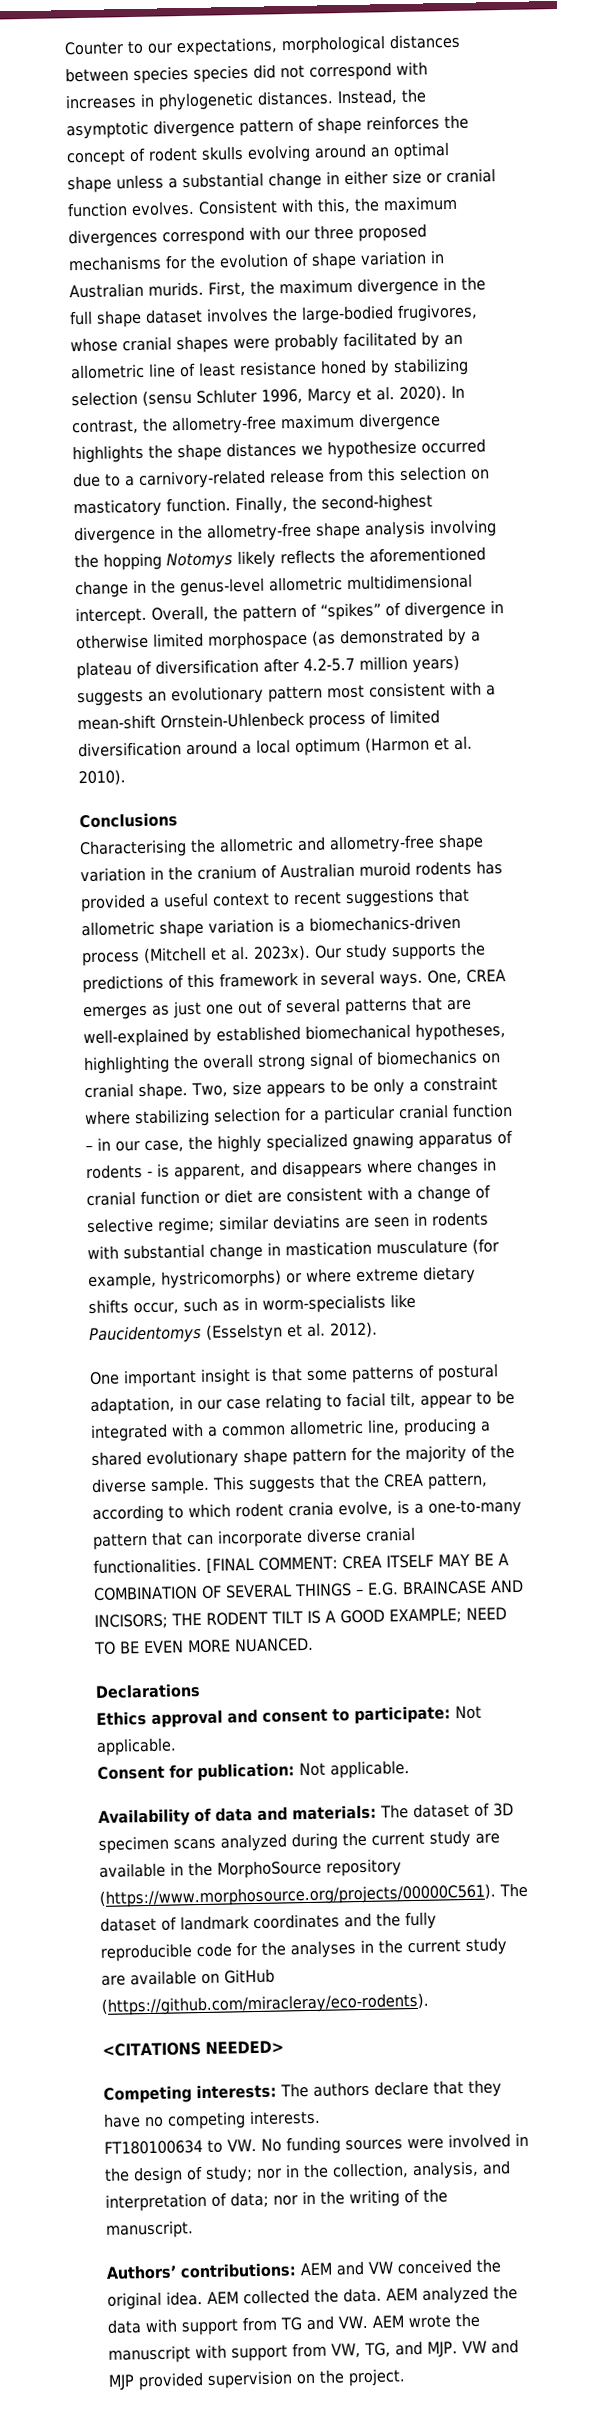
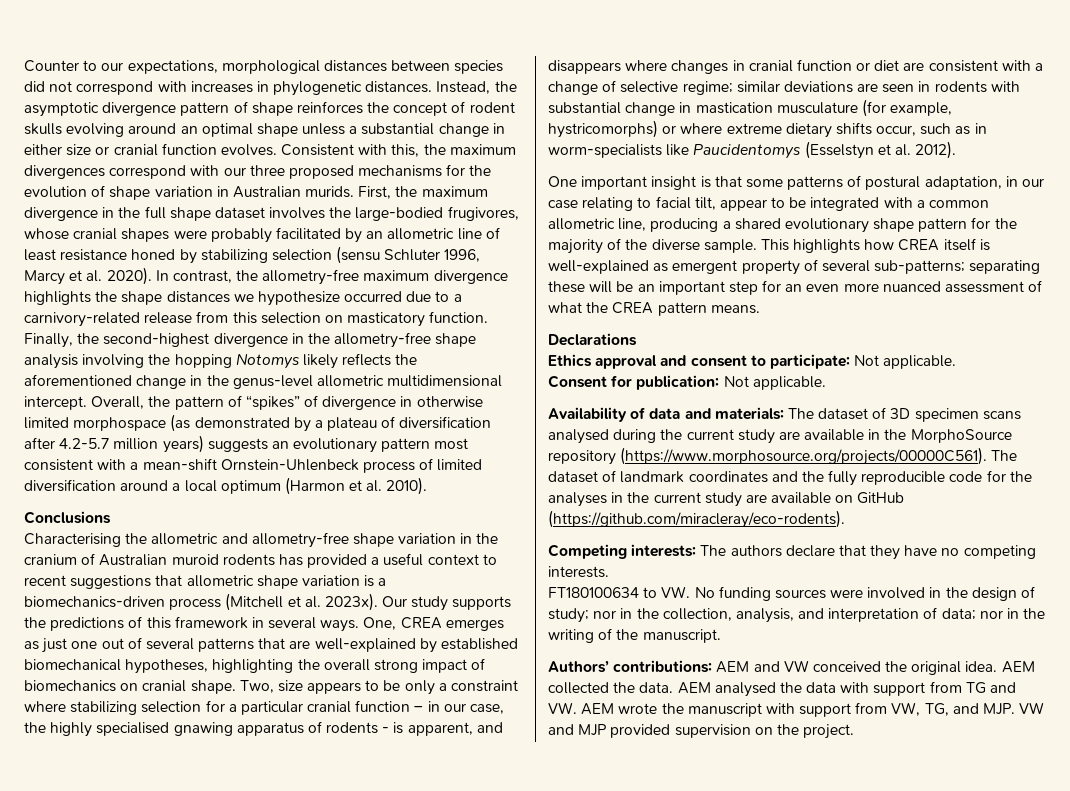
- Counter to our expectations, morphological distances between species species did not correspond with increases in phylogenetic distances.
+ Counter to our expectations, morphological distances between species did not correspond with increases in phylogenetic distances.
- One, CREA emerges as just one out of several patterns that are well-explained by established biomechanical hypotheses, highlighting the overall strong signal of biomechanics on cranial shape.
+ One, CREA emerges as just one out of several patterns that are well-explained by established biomechanical hypotheses, highlighting the overall strong impact of biomechanics on cranial shape.
- Two, size appears to be only a constraint where stabilizing selection for a particular cranial function – in our case, the highly specialized gnawing apparatus of rodents - is apparent, and disappears where changes in cranial function or diet are consistent with a change of selective regime;
+ Two, size appears to be only a constraint where stabilizing selection for a particular cranial function – in our case, the highly specialised gnawing apparatus of rodents - is apparent, and disappears where changes in cranial function or diet are consistent with a change of selective regime;
- similar deviatins are seen in rodents with substantial change in mastication musculature (for example, hystricomorphs) or where extreme dietary shifts occur, such as in worm-specialists like Paucidentomys (Esselstyn et al. 2012).
+ similar deviations are seen in rodents with substantial change in mastication musculature (for example, hystricomorphs) or where extreme dietary shifts occur, such as in worm-specialists like Paucidentomys (Esselstyn et al. 2012).
- This suggests that the CREA pattern, according to which rodent crania evolve, is a one-to-many pattern that can incorporate diverse cranial functionalities. [FINAL COMMENT: CREA ITSELF MAY BE A COMBINATION OF SEVERAL THINGS – E.G. BRAINCASE AND INCISORS; THE RODENT TILT IS A GOOD EXAMPLE; NEED TO BE EVEN MORE NUANCED.
+ This highlights how CREA itself is well-explained as emergent property of several sub-patterns; separating these will be an important step for an even more nuanced assessment of what the CREA pattern means.
- Availability of data and materials: The dataset of 3D specimen scans analyzed during the current study are available in the MorphoSource repository (https://www.morphosource.org/projects/00000C561). The dataset of landmark coordinates and the fully reproducible code for the analyses in the current study are available on GitHub (https://github.com/miracleray/eco-rodents).
+ Availability of data and materials: The dataset of 3D specimen scans analysed during the current study are available in the MorphoSource repository (https://www.morphosource.org/projects/00000C561). The dataset of landmark coordinates and the fully reproducible code for the analyses in the current study are available on GitHub (https://github.com/miracleray/eco-rodents).
- <CITATIONS NEEDED>
- AEM analyzed the data with support from TG and VW. AEM wrote the manuscript with support from VW, TG, and MJP. VW and MJP provided supervision on the project.
+ AEM analysed the data with support from TG and VW. AEM wrote the manuscript with support from VW, TG, and MJP. VW and MJP provided supervision on the project.

